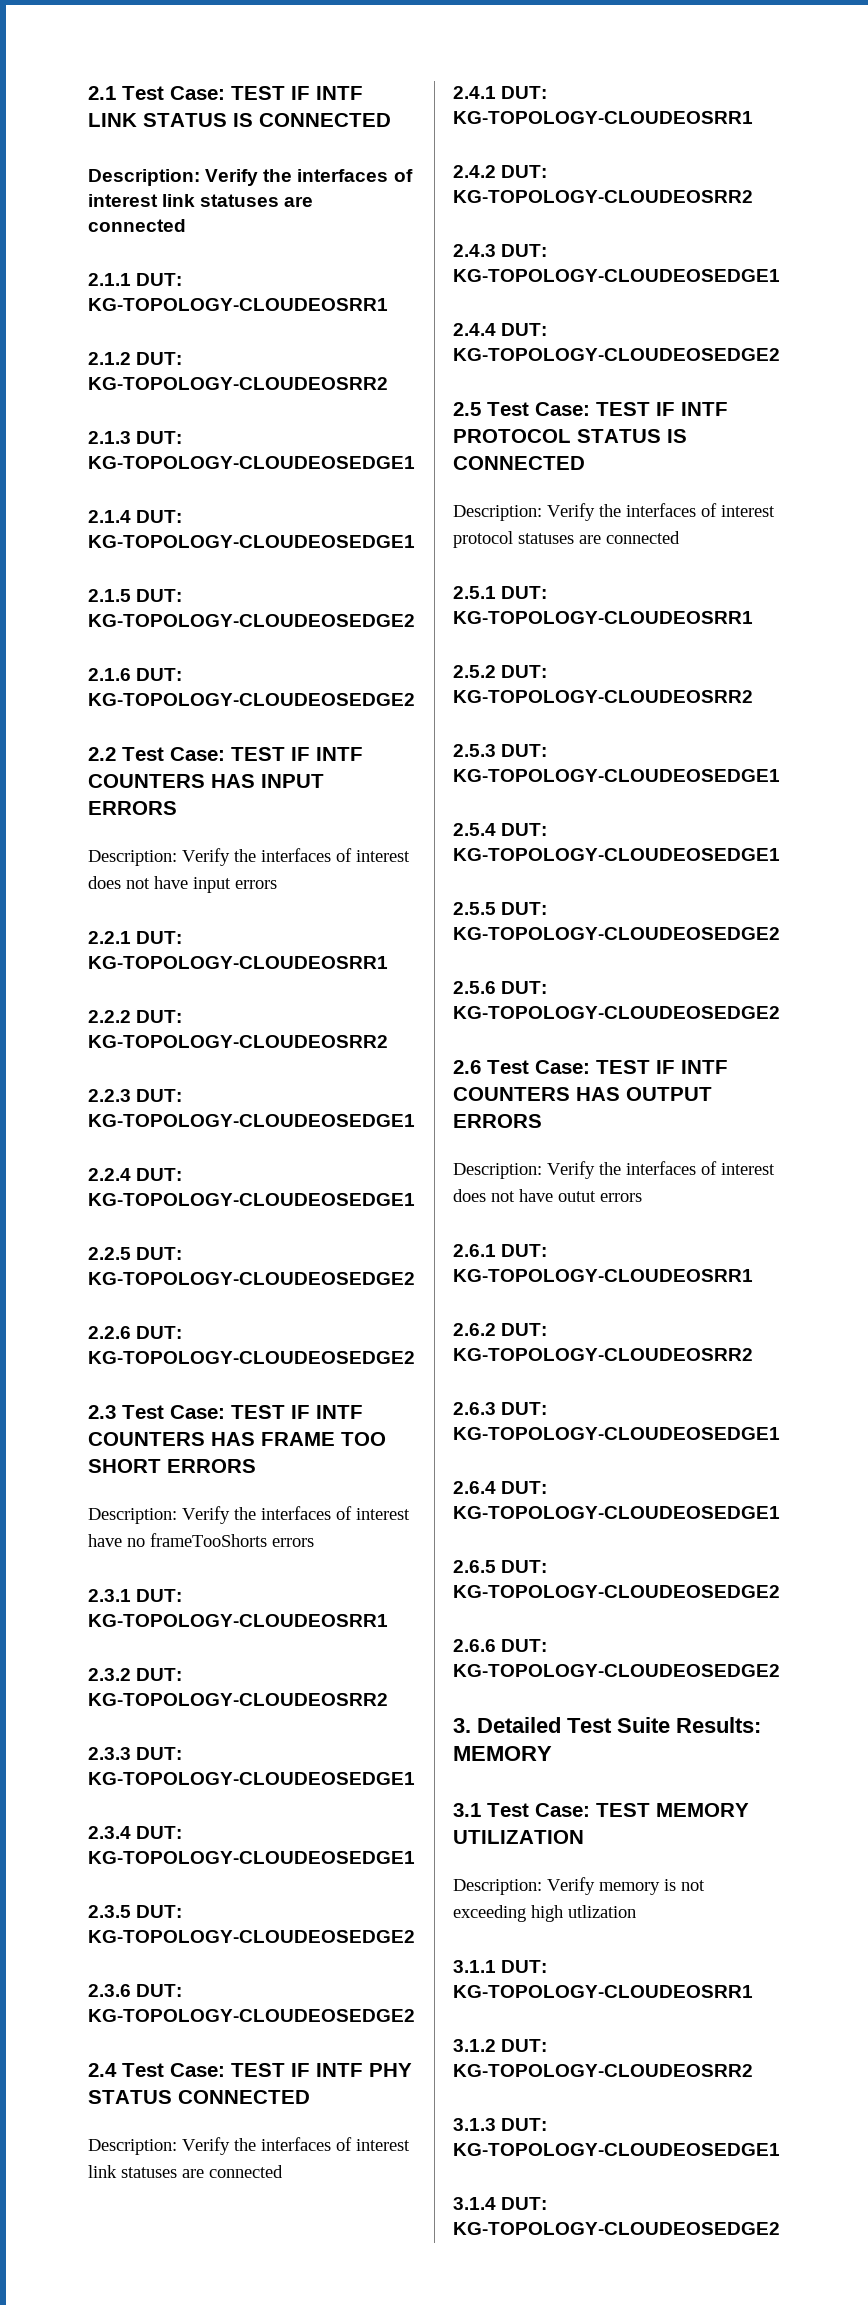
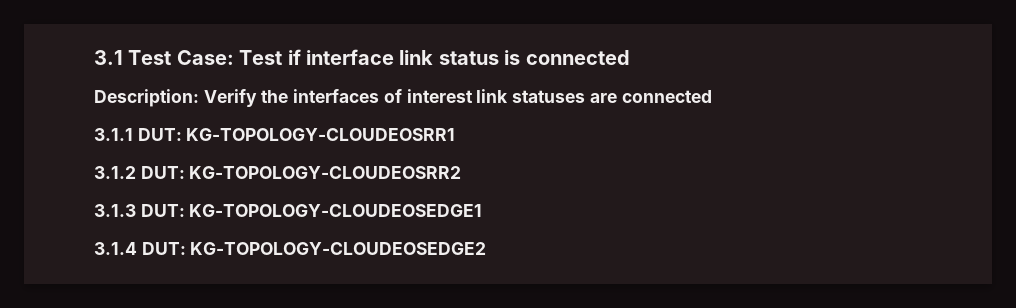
- 2.1 Test Case: TEST IF INTF LINK STATUS IS CONNECTED
+ 3.1 Test Case: Test if interface link status is connected
- 2.1.1 DUT: KG-TOPOLOGY-CLOUDEOSRR1
- 2.1.2 DUT: KG-TOPOLOGY-CLOUDEOSRR2
- 2.1.3 DUT: KG-TOPOLOGY-CLOUDEOSEDGE1
- 2.1.4 DUT: KG-TOPOLOGY-CLOUDEOSEDGE1
- 2.1.5 DUT: KG-TOPOLOGY-CLOUDEOSEDGE2
- 2.1.6 DUT: KG-TOPOLOGY-CLOUDEOSEDGE2
- 2.2 Test Case: TEST IF INTF COUNTERS HAS INPUT ERRORS
- Description: Verify the interfaces of interest does not have input errors
- 2.2.1 DUT: KG-TOPOLOGY-CLOUDEOSRR1
- 2.2.2 DUT: KG-TOPOLOGY-CLOUDEOSRR2
- 2.2.3 DUT: KG-TOPOLOGY-CLOUDEOSEDGE1
- 2.2.4 DUT: KG-TOPOLOGY-CLOUDEOSEDGE1
- 2.2.5 DUT: KG-TOPOLOGY-CLOUDEOSEDGE2
- 2.2.6 DUT: KG-TOPOLOGY-CLOUDEOSEDGE2
- 2.3 Test Case: TEST IF INTF COUNTERS HAS FRAME TOO SHORT ERRORS
- Description: Verify the interfaces of interest have no frameTooShorts errors
- 2.3.1 DUT: KG-TOPOLOGY-CLOUDEOSRR1
- 2.3.2 DUT: KG-TOPOLOGY-CLOUDEOSRR2
- 2.3.3 DUT: KG-TOPOLOGY-CLOUDEOSEDGE1
- 2.3.4 DUT: KG-TOPOLOGY-CLOUDEOSEDGE1
- 2.3.5 DUT: KG-TOPOLOGY-CLOUDEOSEDGE2
- 2.3.6 DUT: KG-TOPOLOGY-CLOUDEOSEDGE2
- 2.4 Test Case: TEST IF INTF PHY STATUS CONNECTED
- Description: Verify the interfaces of interest link statuses are connected
- 2.4.1 DUT: KG-TOPOLOGY-CLOUDEOSRR1
- 2.4.2 DUT: KG-TOPOLOGY-CLOUDEOSRR2
- 2.4.3 DUT: KG-TOPOLOGY-CLOUDEOSEDGE1
- 2.4.4 DUT: KG-TOPOLOGY-CLOUDEOSEDGE2
- 2.5 Test Case: TEST IF INTF PROTOCOL STATUS IS CONNECTED
- Description: Verify the interfaces of interest protocol statuses are connected
- 2.5.1 DUT: KG-TOPOLOGY-CLOUDEOSRR1
- 2.5.2 DUT: KG-TOPOLOGY-CLOUDEOSRR2
- 2.5.3 DUT: KG-TOPOLOGY-CLOUDEOSEDGE1
- 2.5.4 DUT: KG-TOPOLOGY-CLOUDEOSEDGE1
- 2.5.5 DUT: KG-TOPOLOGY-CLOUDEOSEDGE2
- 2.5.6 DUT: KG-TOPOLOGY-CLOUDEOSEDGE2
- 2.6 Test Case: TEST IF INTF COUNTERS HAS OUTPUT ERRORS
- Description: Verify the interfaces of interest does not have outut errors
- 2.6.1 DUT: KG-TOPOLOGY-CLOUDEOSRR1
- 2.6.2 DUT: KG-TOPOLOGY-CLOUDEOSRR2
- 2.6.3 DUT: KG-TOPOLOGY-CLOUDEOSEDGE1
- 2.6.4 DUT: KG-TOPOLOGY-CLOUDEOSEDGE1
- 2.6.5 DUT: KG-TOPOLOGY-CLOUDEOSEDGE2
- 2.6.6 DUT: KG-TOPOLOGY-CLOUDEOSEDGE2
- 3. Detailed Test Suite Results: MEMORY
- 3.1 Test Case: TEST MEMORY UTILIZATION
- Description: Verify memory is not exceeding high utlization

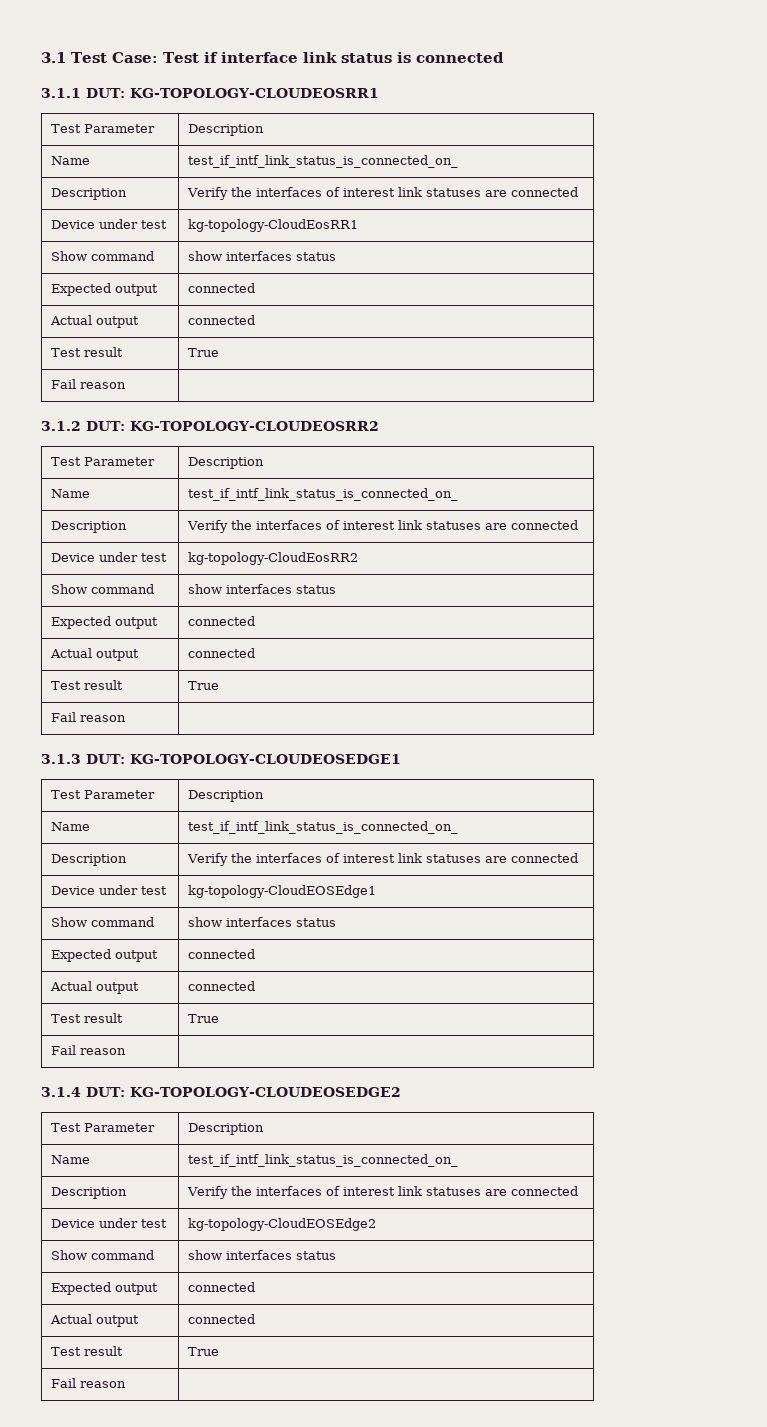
- Description: Verify the interfaces of interest link statuses are connected
  3.1.1 DUT: KG-TOPOLOGY-CLOUDEOSRR1
+ Test Parameter | Description
+ Name | test_if_intf_link_status_is_connected_on_
+ Description | Verify the interfaces of interest link statuses are connected
+ Device under test | kg-topology-CloudEosRR1
+ Show command | show interfaces status
+ Expected output | connected
+ Actual output | connected
+ Test result | True
+ Fail reason |
  3.1.2 DUT: KG-TOPOLOGY-CLOUDEOSRR2
+ Test Parameter | Description
+ Name | test_if_intf_link_status_is_connected_on_
+ Description | Verify the interfaces of interest link statuses are connected
+ Device under test | kg-topology-CloudEosRR2
+ Show command | show interfaces status
+ Expected output | connected
+ Actual output | connected
+ Test result | True
+ Fail reason |
  3.1.3 DUT: KG-TOPOLOGY-CLOUDEOSEDGE1
+ Test Parameter | Description
+ Name | test_if_intf_link_status_is_connected_on_
+ Description | Verify the interfaces of interest link statuses are connected
+ Device under test | kg-topology-CloudEOSEdge1
+ Show command | show interfaces status
+ Expected output | connected
+ Actual output | connected
+ Test result | True
+ Fail reason |
  3.1.4 DUT: KG-TOPOLOGY-CLOUDEOSEDGE2
+ Test Parameter | Description
+ Name | test_if_intf_link_status_is_connected_on_
+ Description | Verify the interfaces of interest link statuses are connected
+ Device under test | kg-topology-CloudEOSEdge2
+ Show command | show interfaces status
+ Expected output | connected
+ Actual output | connected
+ Test result | True
+ Fail reason |

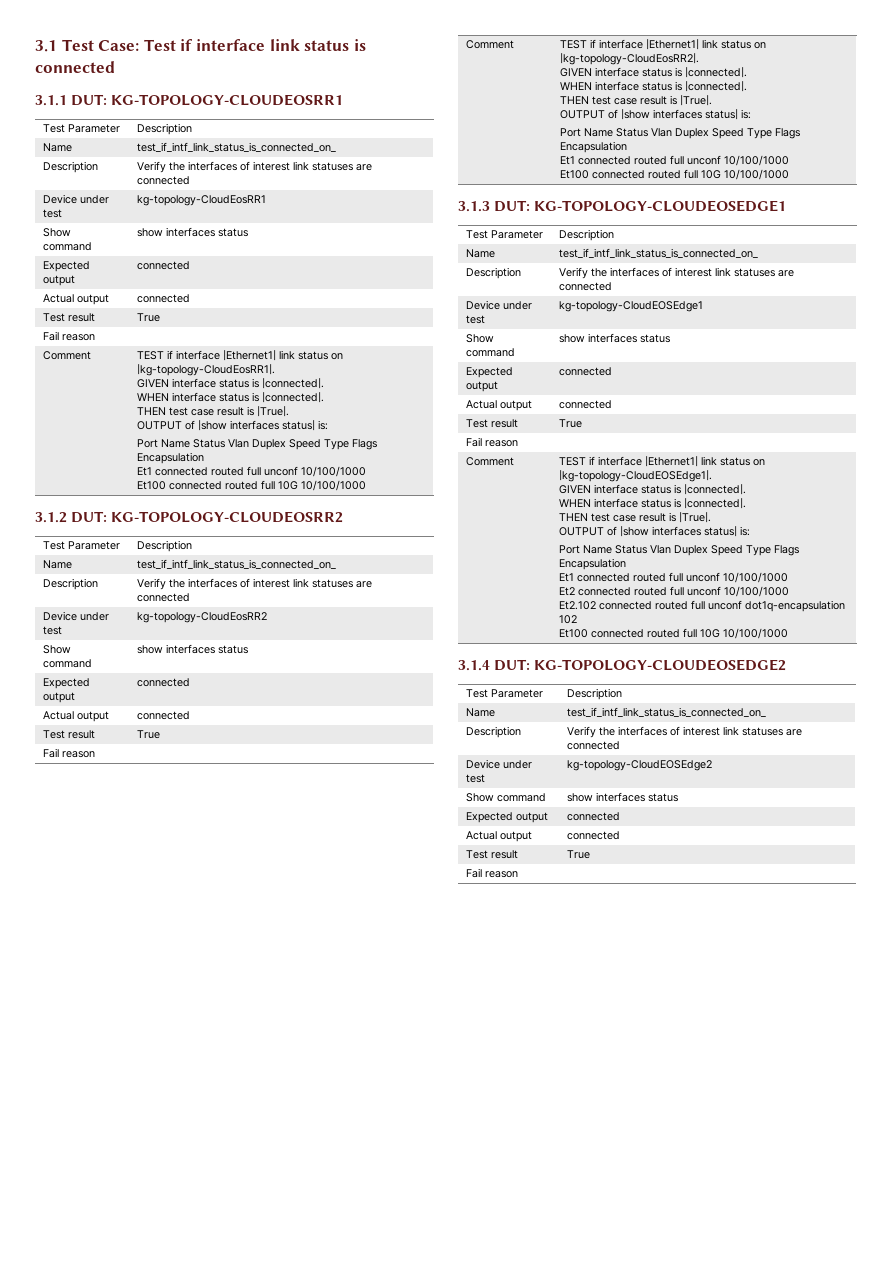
+ Comment | TEST if interface |Ethernet1| link status on |kg-topology-CloudEosRR1|.
+ GIVEN interface status is |connected|.
+ WHEN interface status is |connected|.
+ THEN test case result is |True|.
+ OUTPUT of |show interfaces status| is:
+ Port Name Status Vlan Duplex Speed Type Flags Encapsulation
+ Et1 connected routed full unconf 10/100/1000
+ Et100 connected routed full 10G 10/100/1000
+ Comment | TEST if interface |Ethernet1| link status on |kg-topology-CloudEosRR2|.
+ GIVEN interface status is |connected|.
+ WHEN interface status is |connected|.
+ THEN test case result is |True|.
+ OUTPUT of |show interfaces status| is:
+ Port Name Status Vlan Duplex Speed Type Flags Encapsulation
+ Et1 connected routed full unconf 10/100/1000
+ Et100 connected routed full 10G 10/100/1000
+ Comment | TEST if interface |Ethernet1| link status on |kg-topology-CloudEOSEdge1|.
+ GIVEN interface status is |connected|.
+ WHEN interface status is |connected|.
+ THEN test case result is |True|.
+ OUTPUT of |show interfaces status| is:
+ Port Name Status Vlan Duplex Speed Type Flags Encapsulation
+ Et1 connected routed full unconf 10/100/1000
+ Et2 connected routed full unconf 10/100/1000
+ Et2.102 connected routed full unconf dot1q-encapsulation 102
+ Et100 connected routed full 10G 10/100/1000

